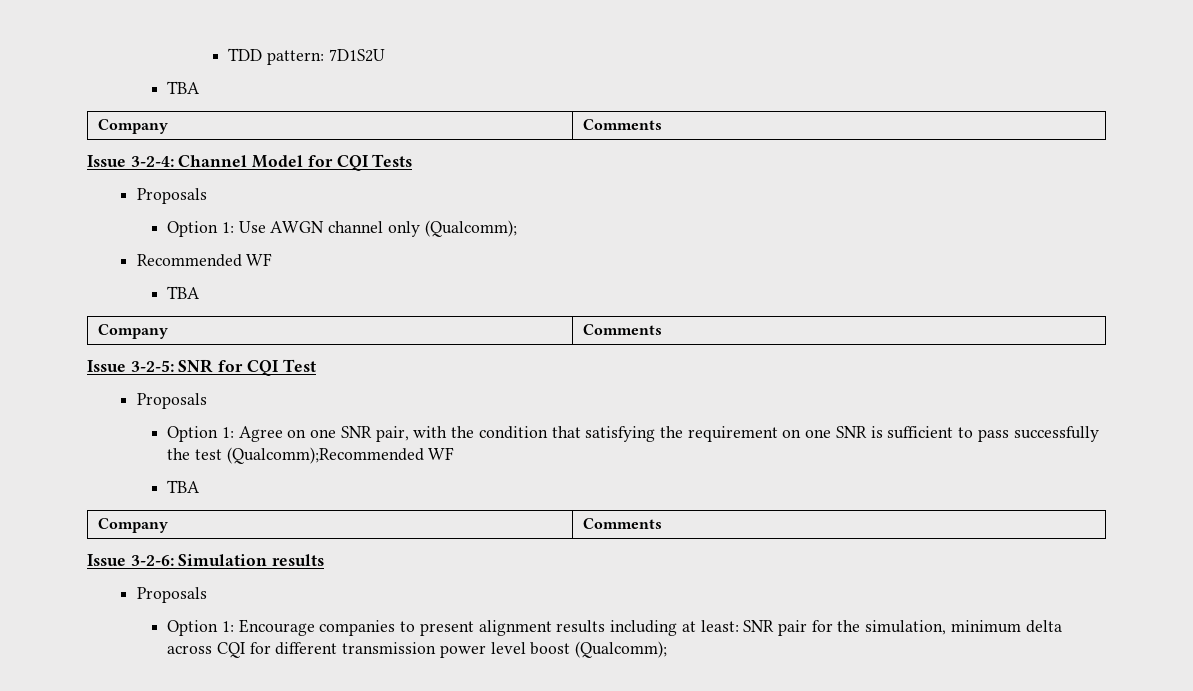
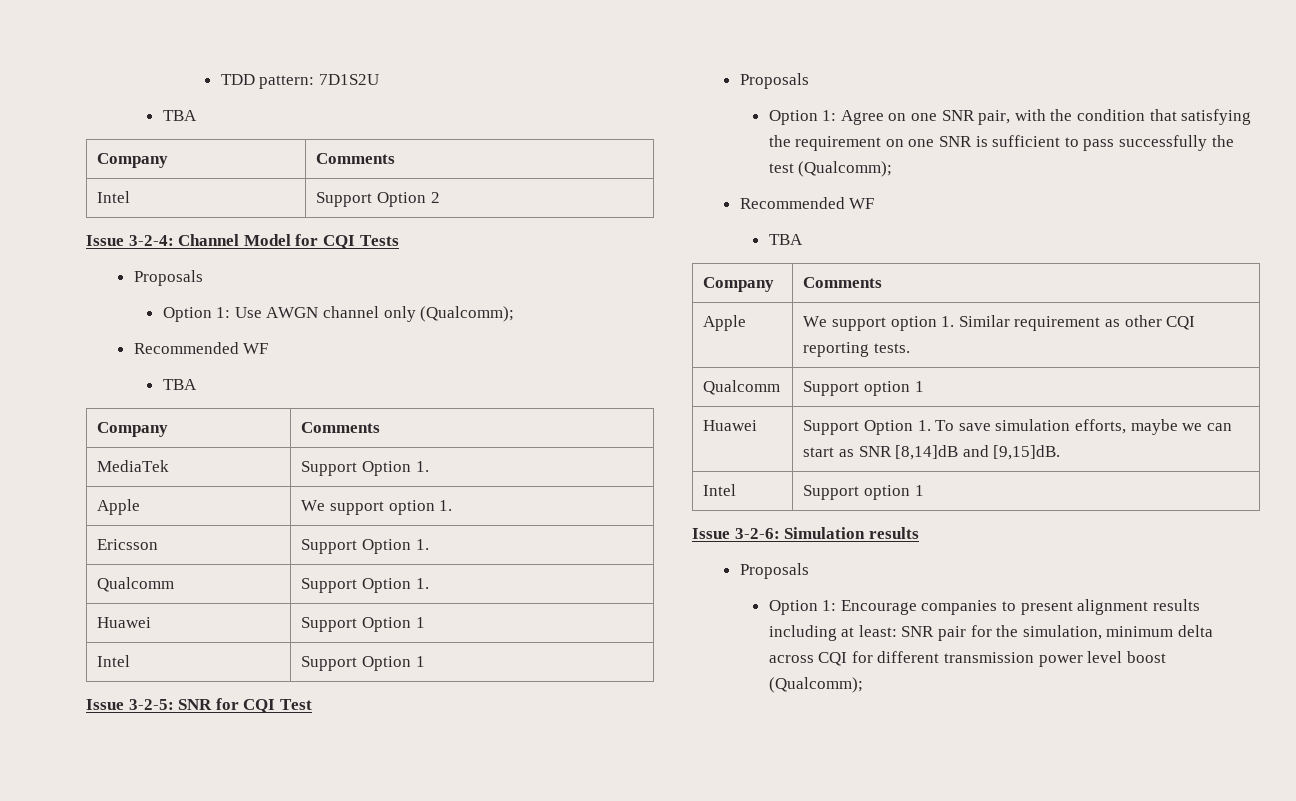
+ Intel | Support Option 2
+ MediaTek | Support Option 1.
+ Apple | We support option 1.
+ Ericsson | Support Option 1.
+ Qualcomm | Support Option 1.
+ Huawei | Support Option 1
+ Intel | Support Option 1
- Option 1: Agree on one SNR pair, with the condition that satisfying the requirement on one SNR is sufficient to pass successfully the test (Qualcomm);Recommended WF
+ Option 1: Agree on one SNR pair, with the condition that satisfying the requirement on one SNR is sufficient to pass successfully the test (Qualcomm);
+ Recommended WF
  TBA
  Company | Comments
+ Apple | We support option 1. Similar requirement as other CQI reporting tests.
+ Qualcomm | Support option 1
+ Huawei | Support Option 1. To save simulation efforts, maybe we can start as SNR [8,14]dB and [9,15]dB.
+ Intel | Support option 1

